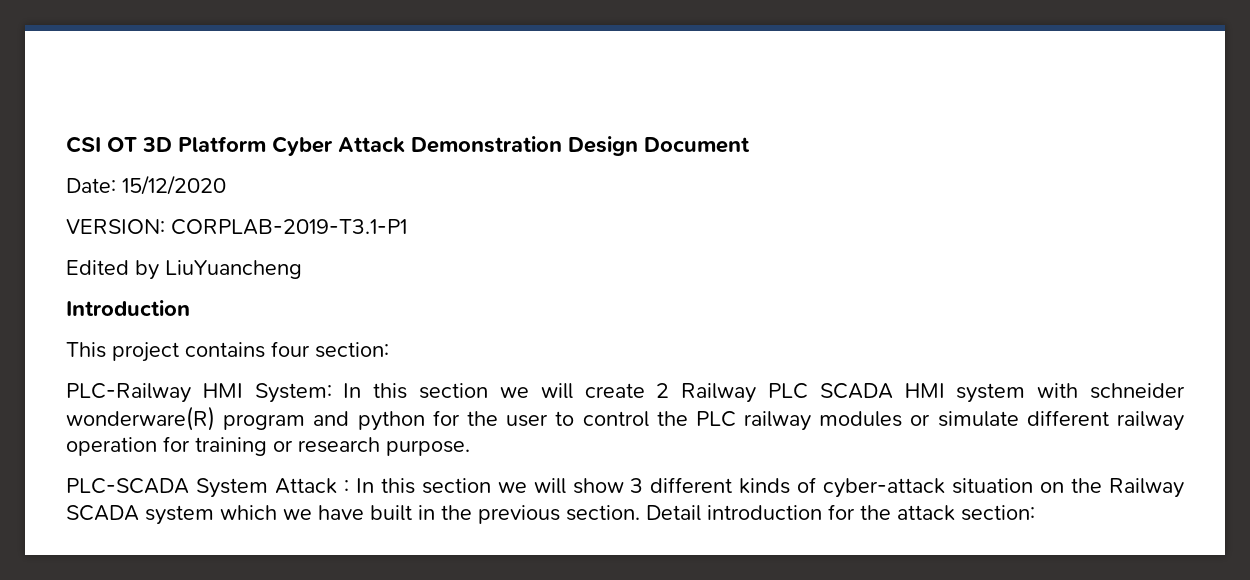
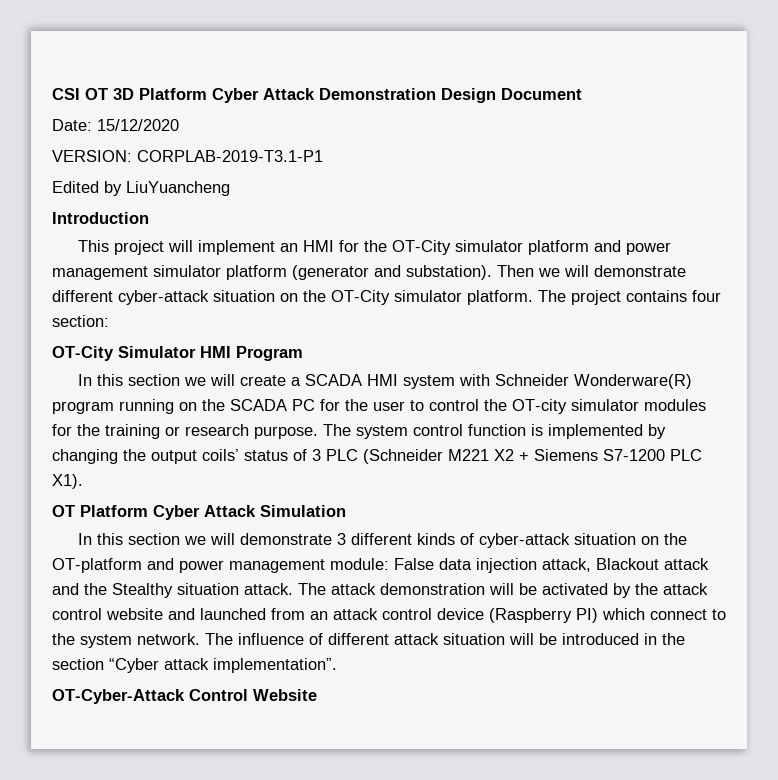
- This project contains four section:
+ This project will implement an HMI for the OT-City simulator platform and power management simulator platform (generator and substation). Then we will demonstrate different cyber-attack situation on the OT-City simulator platform. The project contains four section:
- PLC-Railway HMI System: In this section we will create 2 Railway PLC SCADA HMI system with schneider wonderware(R) program and python for the user to control the PLC railway modules or simulate different railway operation for training or research purpose.
- PLC-SCADA System Attack : In this section we will show 3 different kinds of cyber-attack situation on the Railway SCADA system which we have built in the previous section. Detail introduction for the attack section:
+ OT-City Simulator HMI Program
+ In this section we will create a SCADA HMI system with Schneider Wonderware(R) program running on the SCADA PC for the user to control the OT-city simulator modules for the training or research purpose. The system control function is implemented by changing the output coils’ status of 3 PLC (Schneider M221 X2 + Siemens S7-1200 PLC X1).
+ OT Platform Cyber Attack Simulation
+ In this section we will demonstrate 3 different kinds of cyber-attack situation on the OT-platform and power management module: False data injection attack, Blackout attack and the Stealthy situation attack. The attack demonstration will be activated by the attack control website and launched from an attack control device (Raspberry PI) which connect to the system network. The influence of different attack situation will be introduced in the section “Cyber attack implementation”.
+ OT-Cyber-Attack Control Website

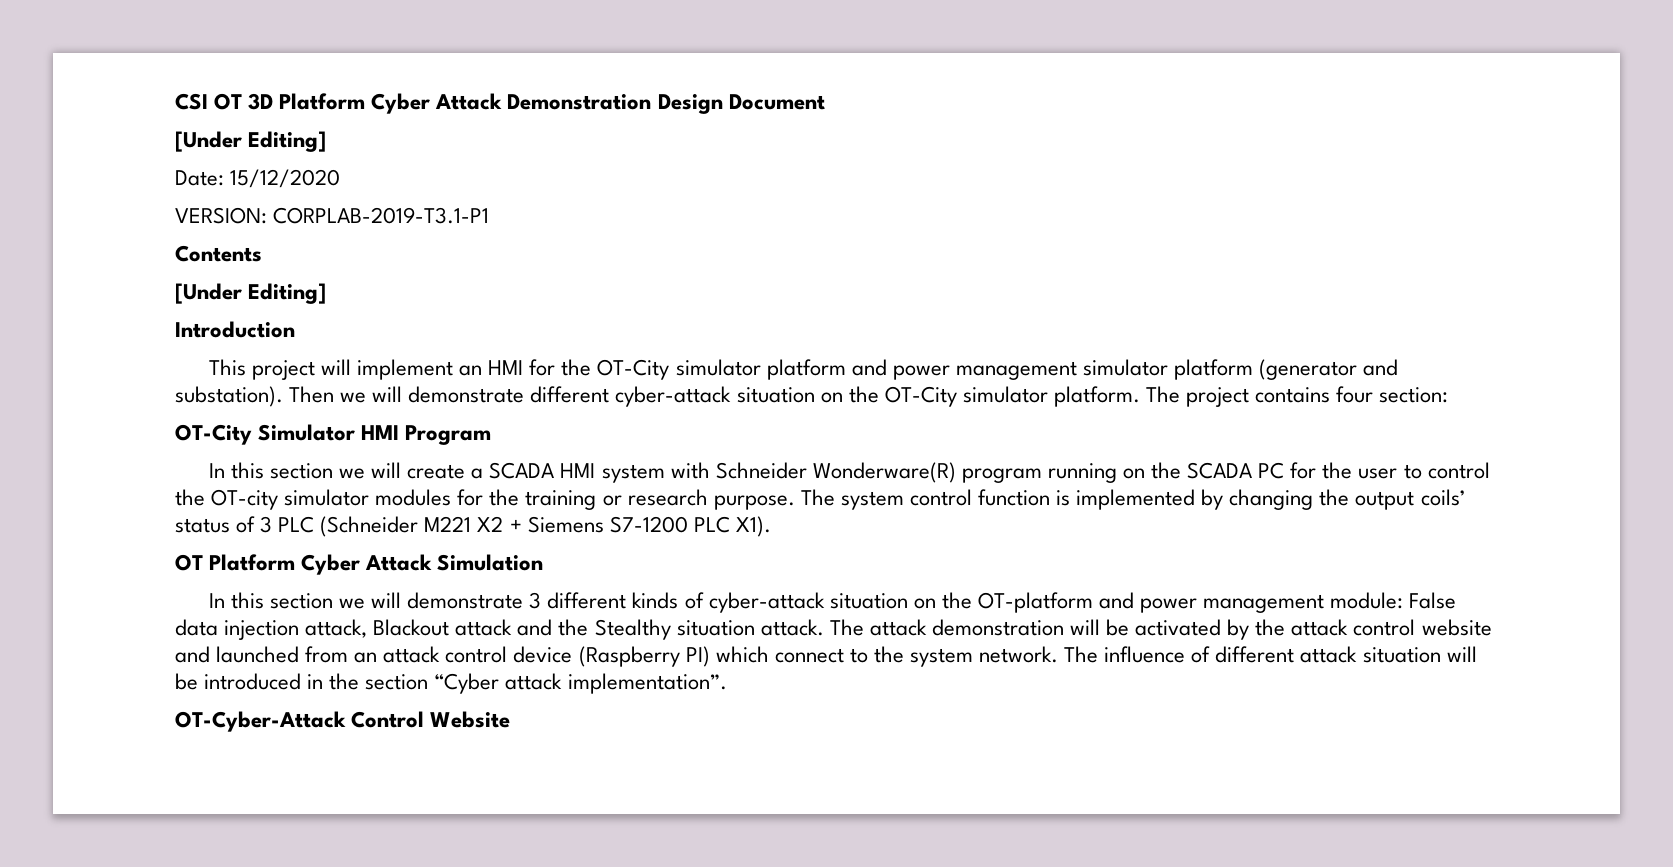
  CSI OT 3D Platform Cyber Attack Demonstration Design Document
+ [Under Editing]
- Edited by LiuYuancheng
+ Contents
+ [Under Editing]

